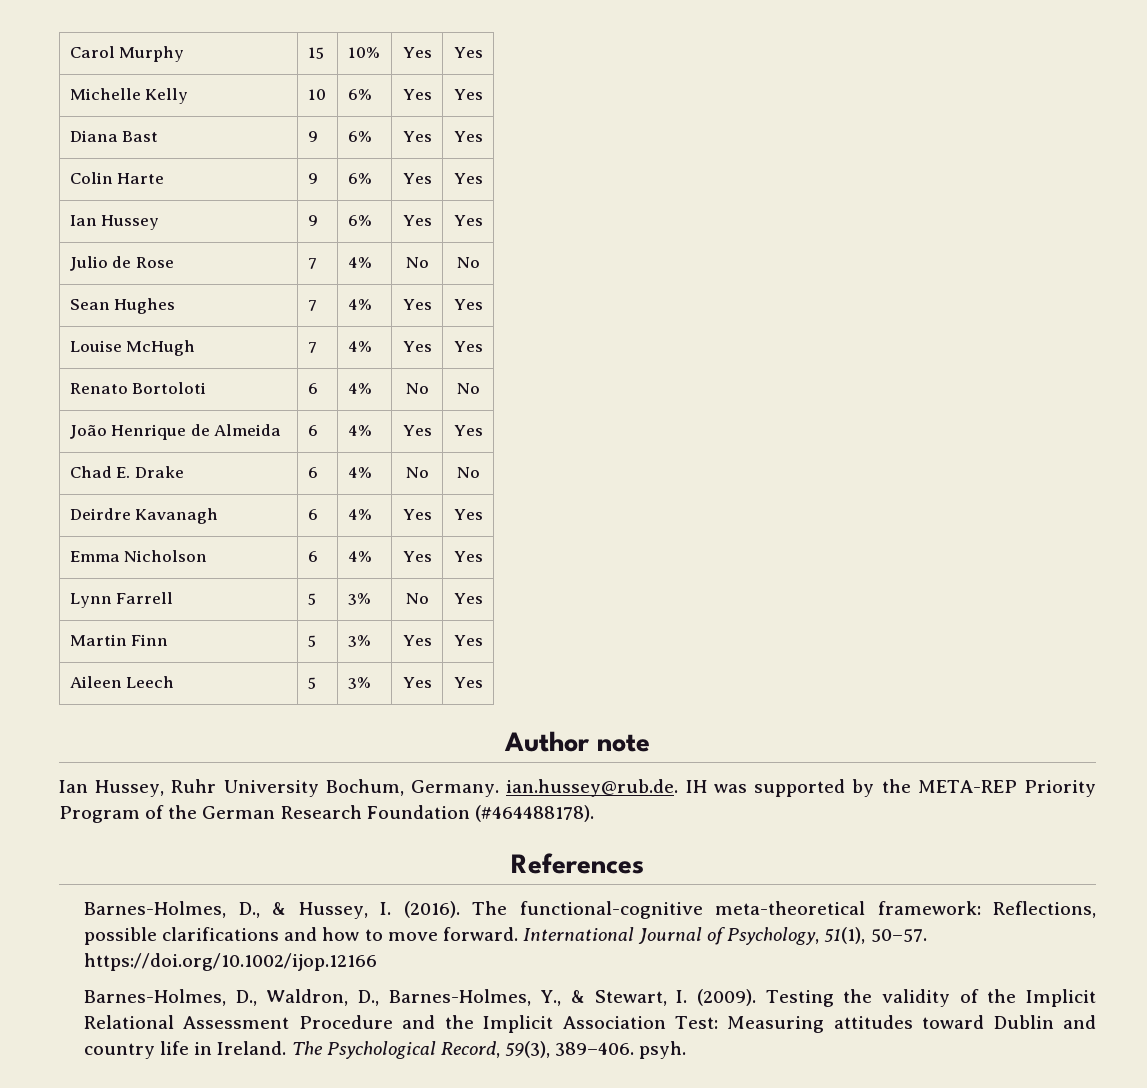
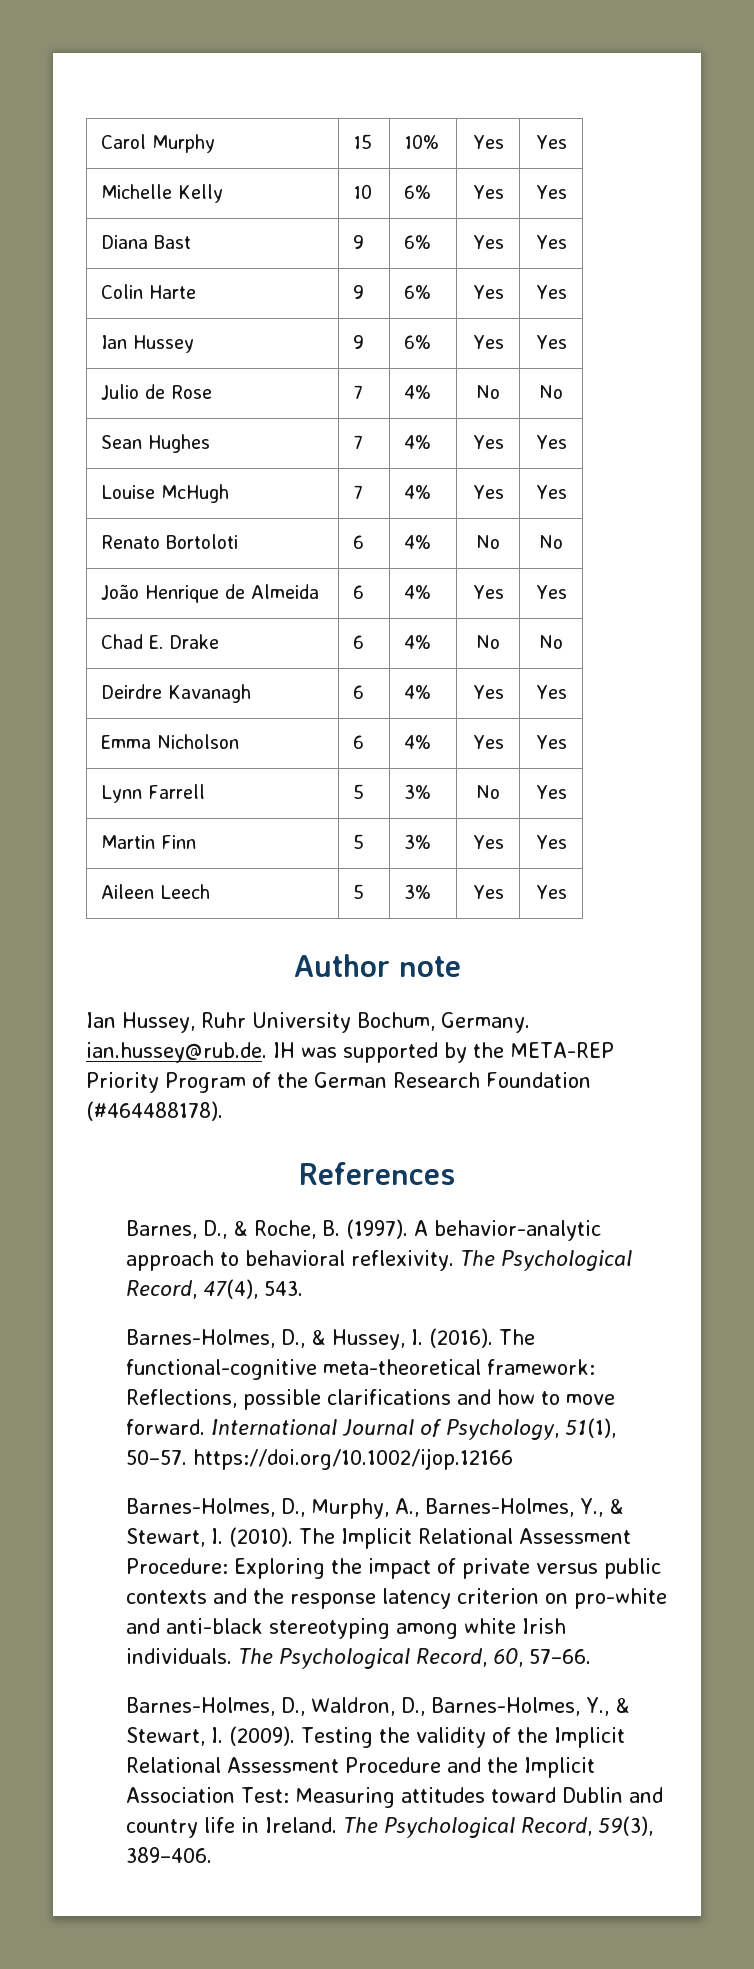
+ Barnes, D., & Roche, B. (1997). A behavior-analytic approach to behavioral reflexivity. The Psychological Record, 47(4), 543.
+ Barnes-Holmes, D., Murphy, A., Barnes-Holmes, Y., & Stewart, I. (2010). The Implicit Relational Assessment Procedure: Exploring the impact of private versus public contexts and the response latency criterion on pro-white and anti-black stereotyping among white Irish individuals. The Psychological Record, 60, 57–66.
- The Psychological Record, 59(3), 389–406. psyh.
+ The Psychological Record, 59(3), 389–406.

